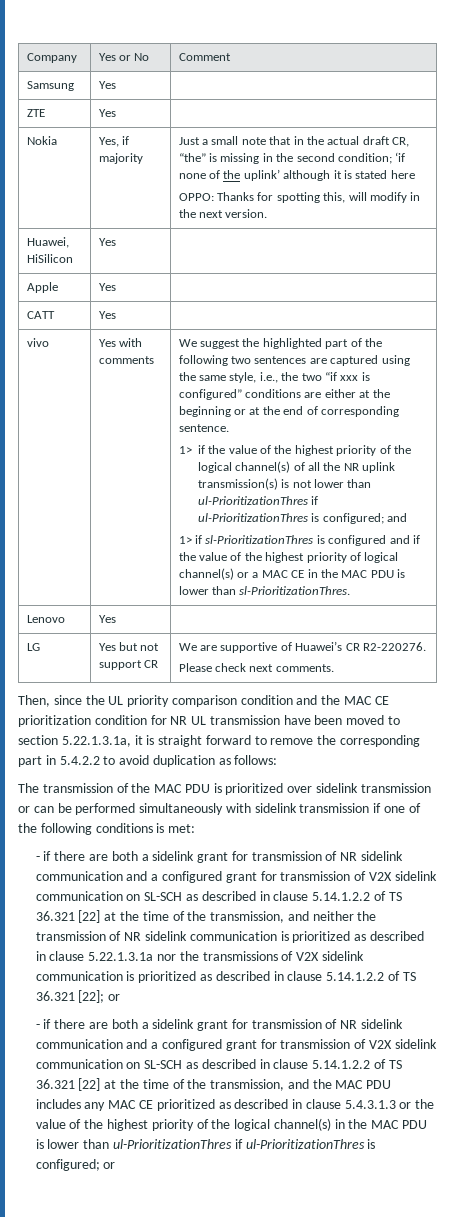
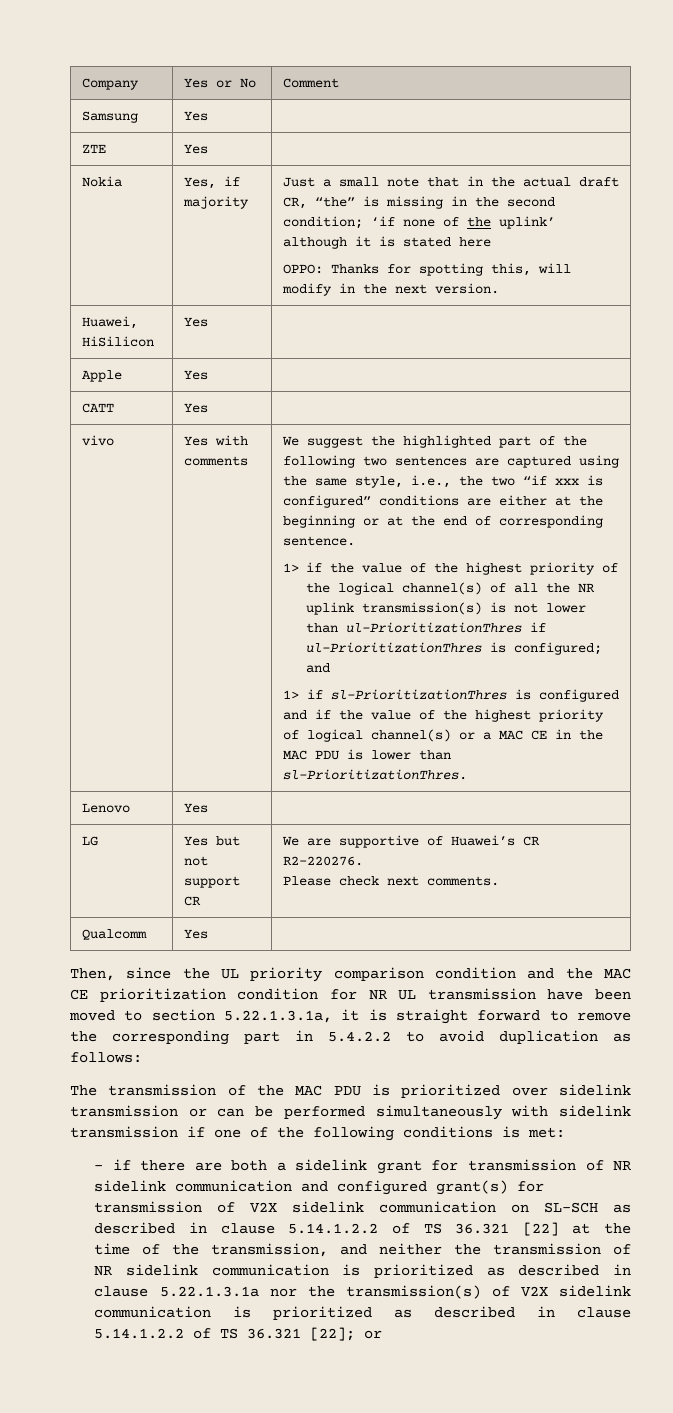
+ Qualcomm | Yes |
- - if there are both a sidelink grant for transmission of NR sidelink communication and a configured grant for transmission of V2X sidelink communication on SL-SCH as described in clause 5.14.1.2.2 of TS 36.321 [22] at the time of the transmission, and neither the transmission of NR sidelink communication is prioritized as described in clause 5.22.1.3.1a nor the transmissions of V2X sidelink communication is prioritized as described in clause 5.14.1.2.2 of TS 36.321 [22];
+ - if there are both a sidelink grant for transmission of NR sidelink communication and configured grant(s) for transmission of V2X sidelink communication on SL-SCH as described in clause 5.14.1.2.2 of TS 36.321 [22] at the time of the transmission, and neither the transmission of NR sidelink communication is prioritized as described in clause 5.22.1.3.1a nor the transmission(s) of V2X sidelink communication is prioritized as described in clause 5.14.1.2.2 of TS 36.321 [22];
- - if there are both a sidelink grant for transmission of NR sidelink communication and a configured grant for transmission of V2X sidelink communication on SL-SCH as described in clause 5.14.1.2.2 of TS 36.321 [22] at the time of the transmission, and the MAC PDU includes any MAC CE prioritized as described in clause 5.4.3.1.3 or the value of the highest priority of the logical channel(s) in the MAC PDU is lower than ul-PrioritizationThres if ul-PrioritizationThres is configured; or

